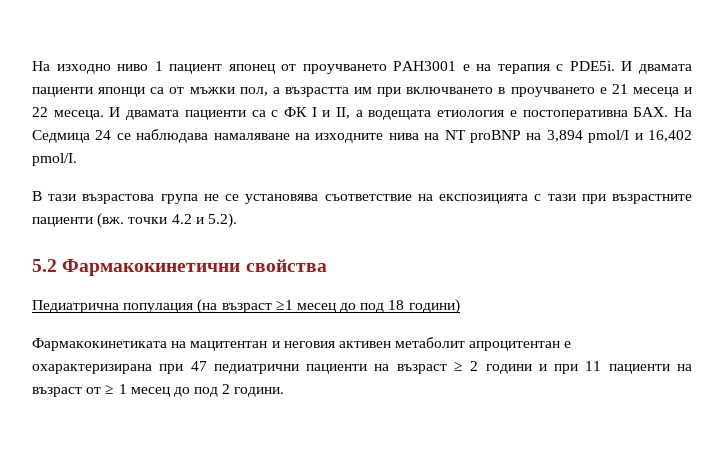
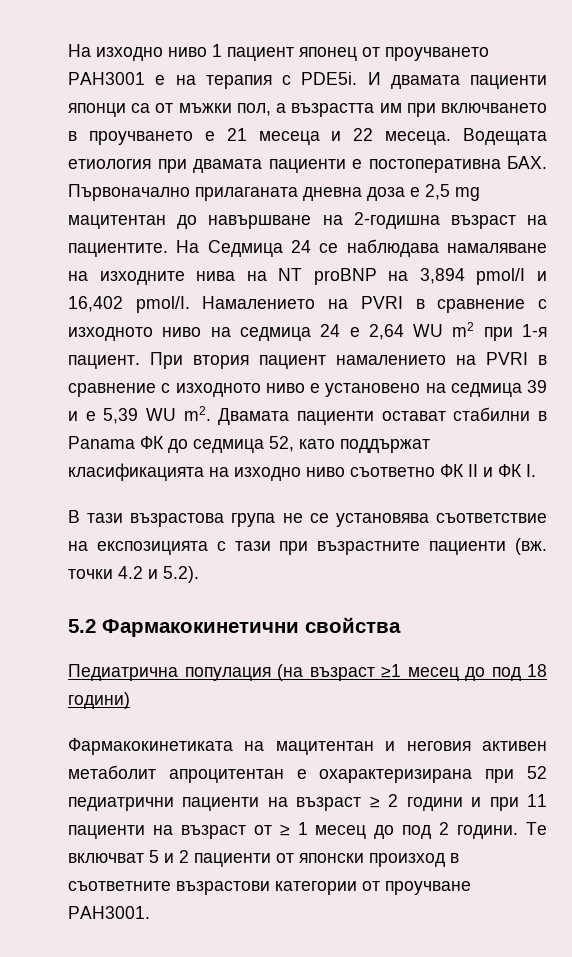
- И двамата пациенти са с ФК I и II, а водещата етиология е постоперативна БАХ. На Седмица 24 се наблюдава намаляване на изходните нива на NT proBNP на 3,894 pmol/І и 16,402 pmol/І.
+ Водещата етиология при двамата пациенти е постоперативна БАХ. Първоначално прилаганата дневна доза е 2,5 mg мацитентан до навършване на 2-годишна възраст на пациентите. На Седмица 24 се наблюдава намаляване на изходните нива на NT proBNP на 3,894 pmol/І и 16,402 pmol/І. Намалението на PVRI в сравнение с изходното ниво на седмица 24 е 2,64 WU m2 при 1-я пациент. При втория пациент намалението на PVRI в сравнение с изходното ниво е установено на седмица 39 и е 5,39 WU m2. Двамата пациенти остават стабилни в Panama ФК до седмица 52, като поддържат класификацията на изходно ниво съответно ФК II и ФК I.
- Фармакокинетиката на мацитентан и неговия активен метаболит апроцитентан е охарактеризирана при 47 педиатрични пациенти на възраст ≥ 2 години и при 11 пациенти на възраст от ≥ 1 месец до под 2 години.
+ Фармакокинетиката на мацитентан и неговия активен метаболит апроцитентан е охарактеризирана при 52 педиатрични пациенти на възраст ≥ 2 години и при 11 пациенти на възраст от ≥ 1 месец до под 2 години.
+ Те включват 5 и 2 пациенти от японски произход в съответните възрастови категории от проучване PAH3001.

